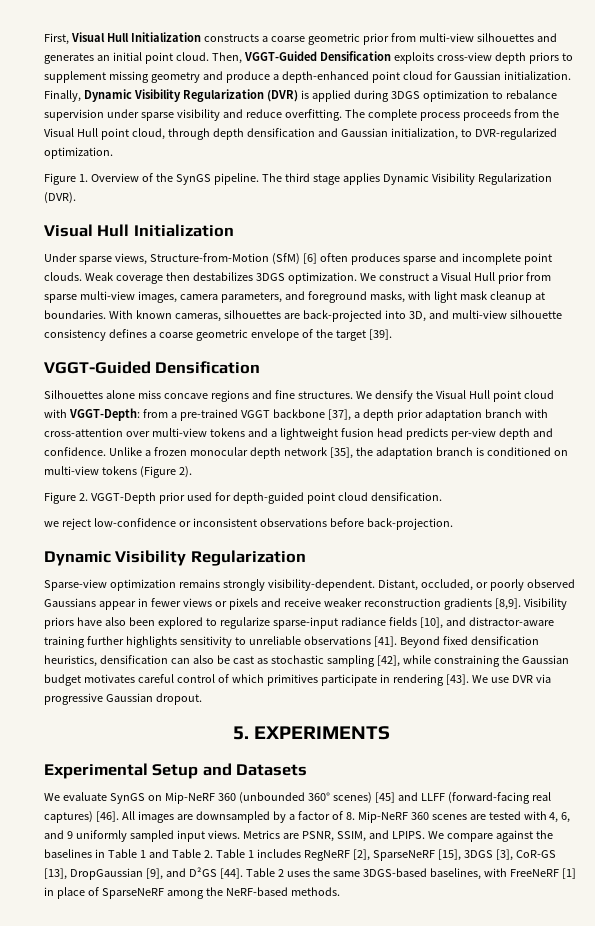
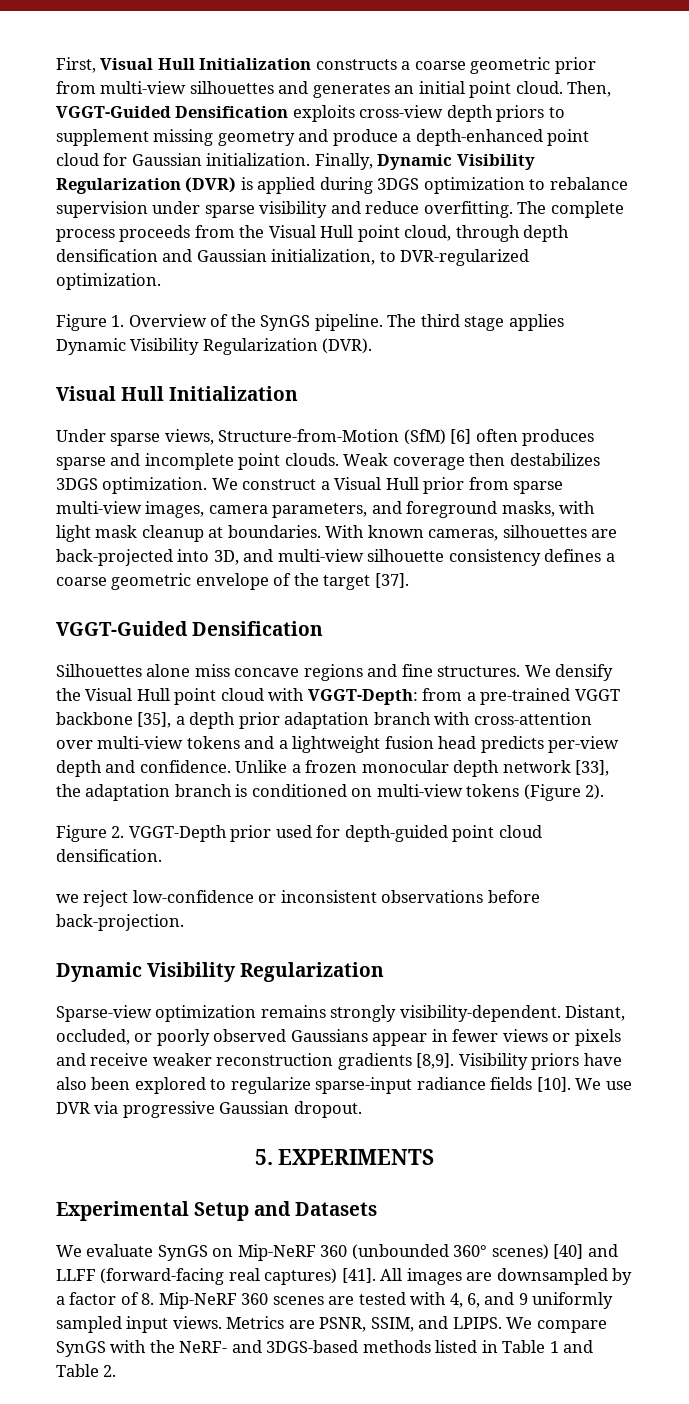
- With known cameras, silhouettes are back-projected into 3D, and multi-view silhouette consistency defines a coarse geometric envelope of the target [39].
+ With known cameras, silhouettes are back-projected into 3D, and multi-view silhouette consistency defines a coarse geometric envelope of the target [37].
- We densify the Visual Hull point cloud with VGGT-Depth: from a pre-trained VGGT backbone [37], a depth prior adaptation branch with cross-attention over multi-view tokens and a lightweight fusion head predicts per-view depth and confidence.
+ We densify the Visual Hull point cloud with VGGT-Depth: from a pre-trained VGGT backbone [35], a depth prior adaptation branch with cross-attention over multi-view tokens and a lightweight fusion head predicts per-view depth and confidence.
- Unlike a frozen monocular depth network [35], the adaptation branch is conditioned on multi-view tokens (Figure 2).
+ Unlike a frozen monocular depth network [33], the adaptation branch is conditioned on multi-view tokens (Figure 2).
- Visibility priors have also been explored to regularize sparse-input radiance fields [10], and distractor-aware training further highlights sensitivity to unreliable observations [41]. Beyond fixed densification heuristics, densification can also be cast as stochastic sampling [42], while constraining the Gaussian budget motivates careful control of which primitives participate in rendering [43].
+ Visibility priors have also been explored to regularize sparse-input radiance fields [10].
- We evaluate SynGS on Mip-NeRF 360 (unbounded 360° scenes) [45] and LLFF (forward-facing real captures) [46].
+ We evaluate SynGS on Mip-NeRF 360 (unbounded 360° scenes) [40] and LLFF (forward-facing real captures) [41].
- We compare against the baselines in Table 1 and Table 2. Table 1 includes RegNeRF [2], SparseNeRF [15], 3DGS [3], CoR-GS [13], DropGaussian [9], and D²GS [44]. Table 2 uses the same 3DGS-based baselines, with FreeNeRF [1] in place of SparseNeRF among the NeRF-based methods.
+ We compare SynGS with the NeRF- and 3DGS-based methods listed in Table 1 and Table 2.

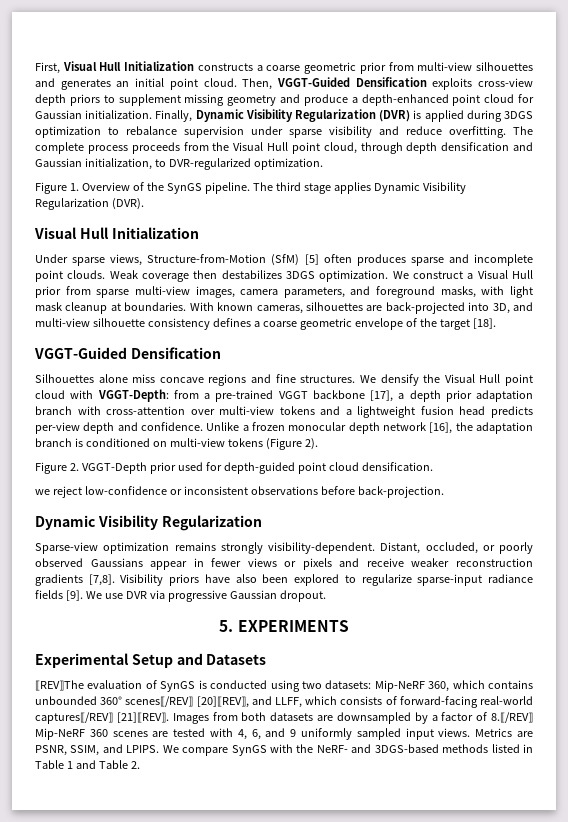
- Under sparse views, Structure-from-Motion (SfM) [6] often produces sparse and incomplete point clouds.
+ Under sparse views, Structure-from-Motion (SfM) [5] often produces sparse and incomplete point clouds.
- With known cameras, silhouettes are back-projected into 3D, and multi-view silhouette consistency defines a coarse geometric envelope of the target [37].
+ With known cameras, silhouettes are back-projected into 3D, and multi-view silhouette consistency defines a coarse geometric envelope of the target [18].
- We densify the Visual Hull point cloud with VGGT-Depth: from a pre-trained VGGT backbone [35], a depth prior adaptation branch with cross-attention over multi-view tokens and a lightweight fusion head predicts per-view depth and confidence.
+ We densify the Visual Hull point cloud with VGGT-Depth: from a pre-trained VGGT backbone [17], a depth prior adaptation branch with cross-attention over multi-view tokens and a lightweight fusion head predicts per-view depth and confidence.
- Unlike a frozen monocular depth network [33], the adaptation branch is conditioned on multi-view tokens (Figure 2).
+ Unlike a frozen monocular depth network [16], the adaptation branch is conditioned on multi-view tokens (Figure 2).
- Distant, occluded, or poorly observed Gaussians appear in fewer views or pixels and receive weaker reconstruction gradients [8,9].
+ Distant, occluded, or poorly observed Gaussians appear in fewer views or pixels and receive weaker reconstruction gradients [7,8].
- Visibility priors have also been explored to regularize sparse-input radiance fields [10].
+ Visibility priors have also been explored to regularize sparse-input radiance fields [9].
- We evaluate SynGS on Mip-NeRF 360 (unbounded 360° scenes) [40] and LLFF (forward-facing real captures) [41]. All images are downsampled by a factor of 8. Mip-NeRF 360 scenes are tested with 4, 6, and 9 uniformly sampled input views.
+ ⟦REV⟧The evaluation of SynGS is conducted using two datasets: Mip-NeRF 360, which contains unbounded 360° scenes⟦/REV⟧ [20]⟦REV⟧, and LLFF, which consists of forward-facing real-world captures⟦/REV⟧ [21]⟦REV⟧. Images from both datasets are downsampled by a factor of 8.⟦/REV⟧ Mip-NeRF 360 scenes are tested with 4, 6, and 9 uniformly sampled input views.

